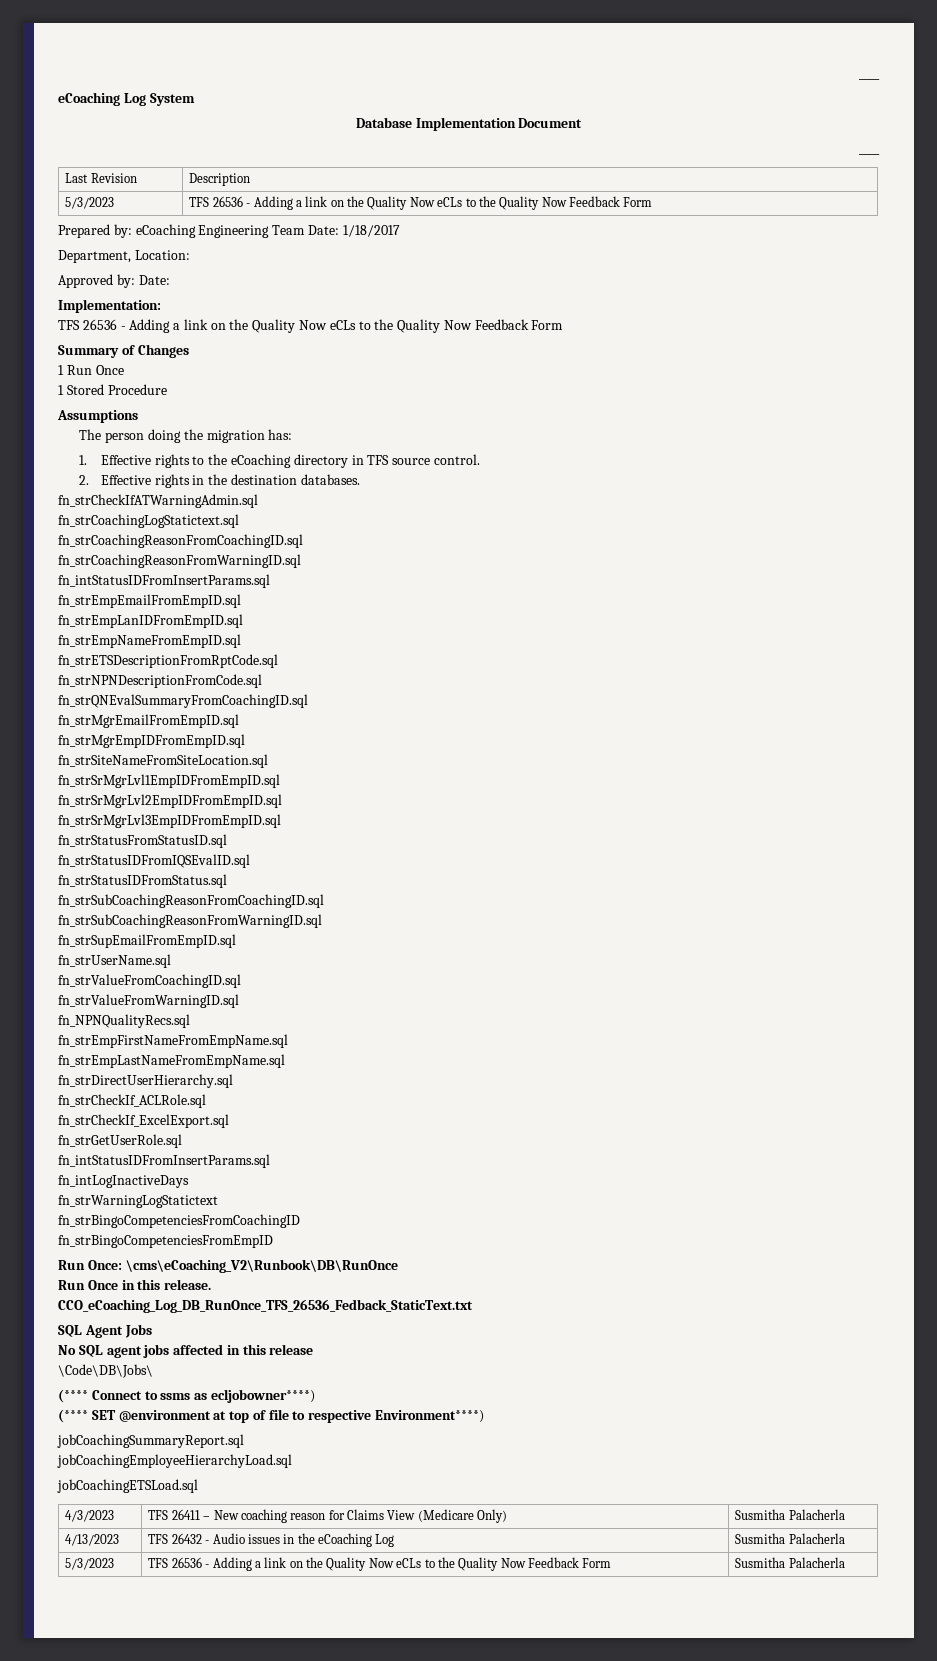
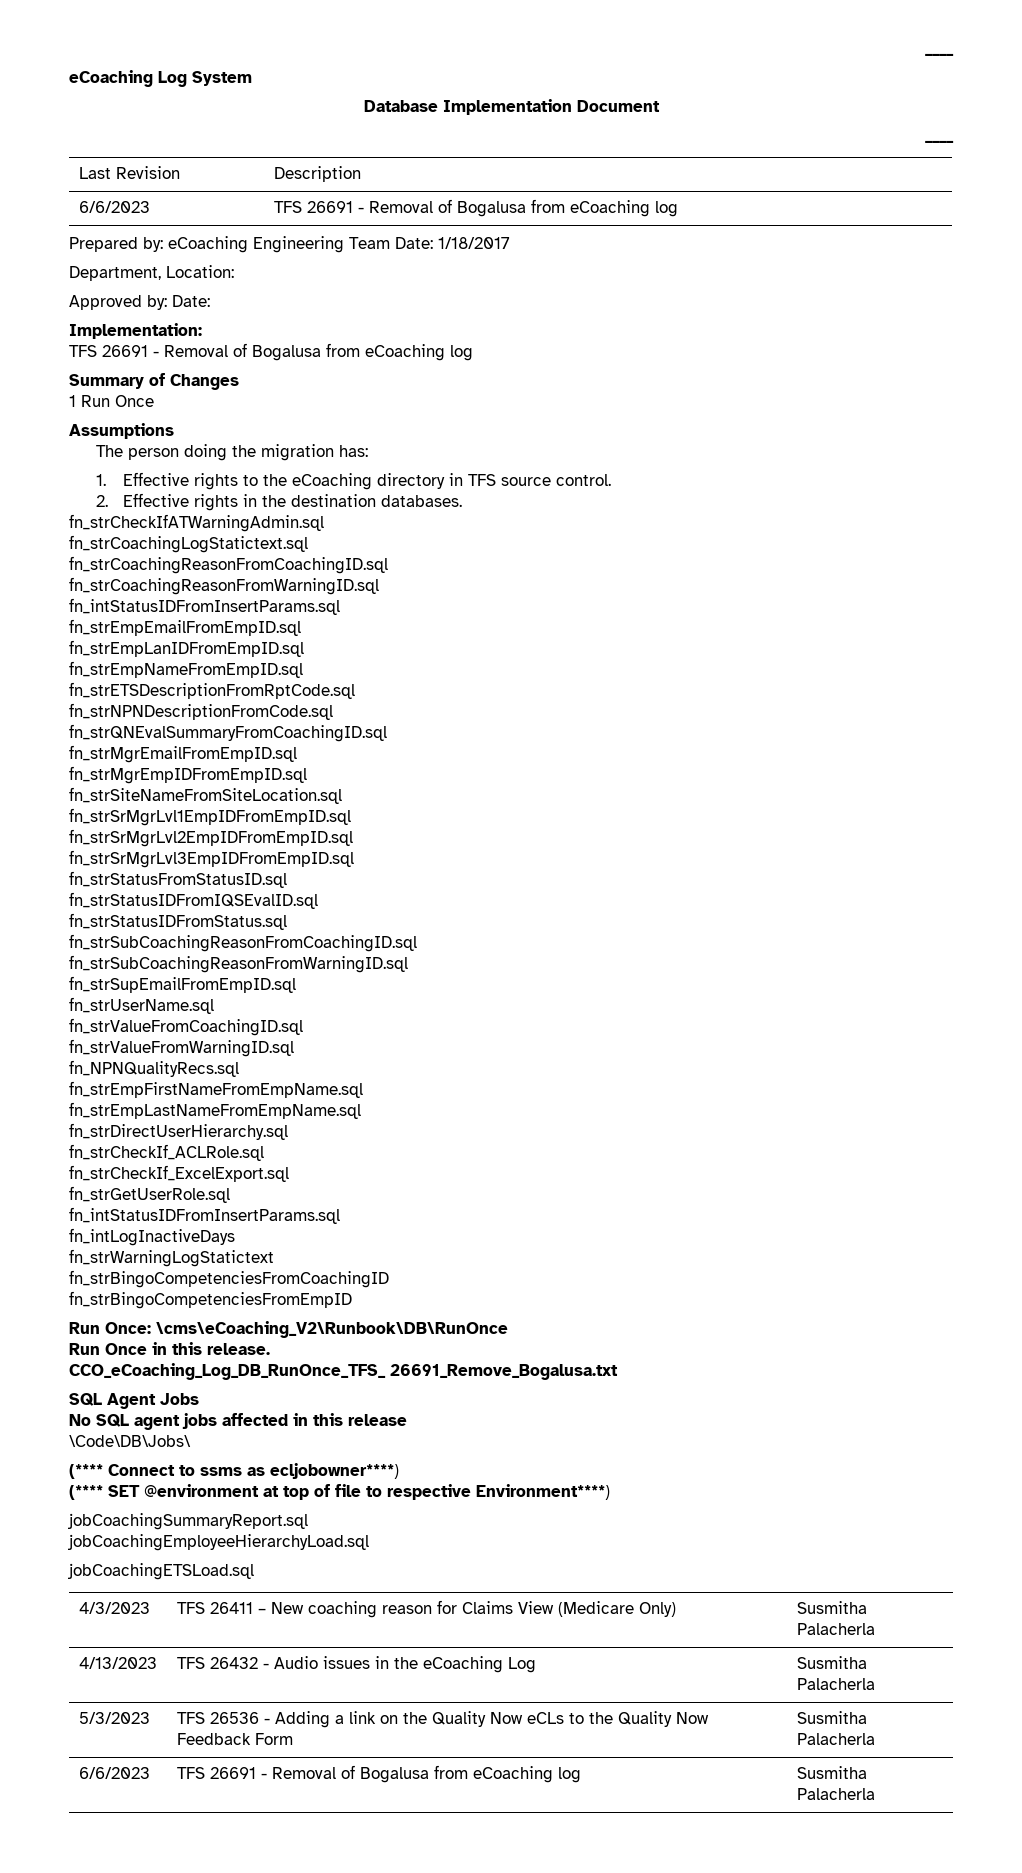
  Last Revision | Description
- 5/3/2023 | TFS 26536 - Adding a link on the Quality Now eCLs to the Quality Now Feedback Form
+ 6/6/2023 | TFS 26691 - Removal of Bogalusa from eCoaching log
  Implementation:
- TFS 26536 - Adding a link on the Quality Now eCLs to the Quality Now Feedback Form
+ TFS 26691 - Removal of Bogalusa from eCoaching log
- 1 Stored Procedure
- CCO_eCoaching_Log_DB_RunOnce_TFS_26536_Fedback_StaticText.txt
+ CCO_eCoaching_Log_DB_RunOnce_TFS_ 26691_Remove_Bogalusa.txt
+ 6/6/2023 | TFS 26691 - Removal of Bogalusa from eCoaching log | Susmitha Palacherla

